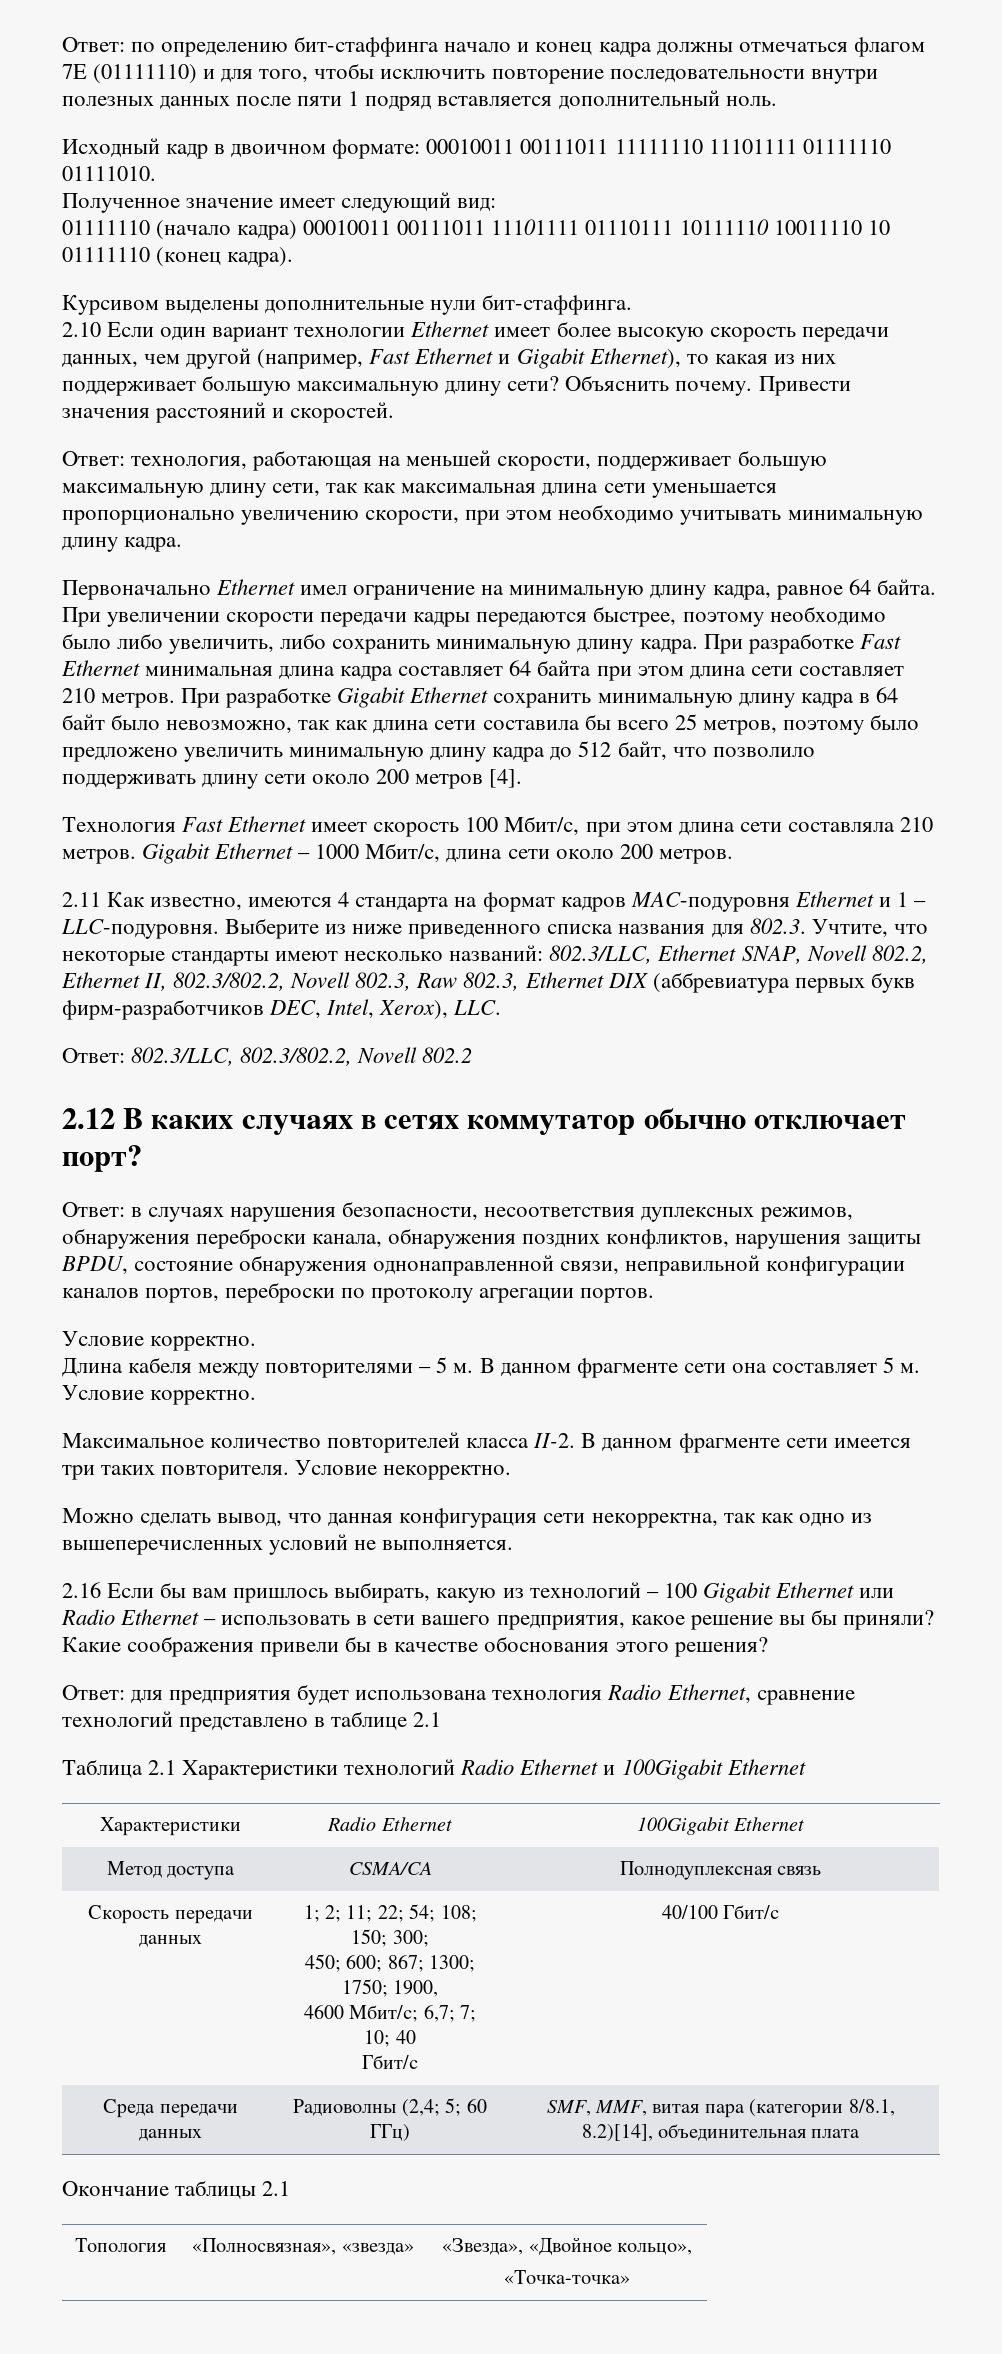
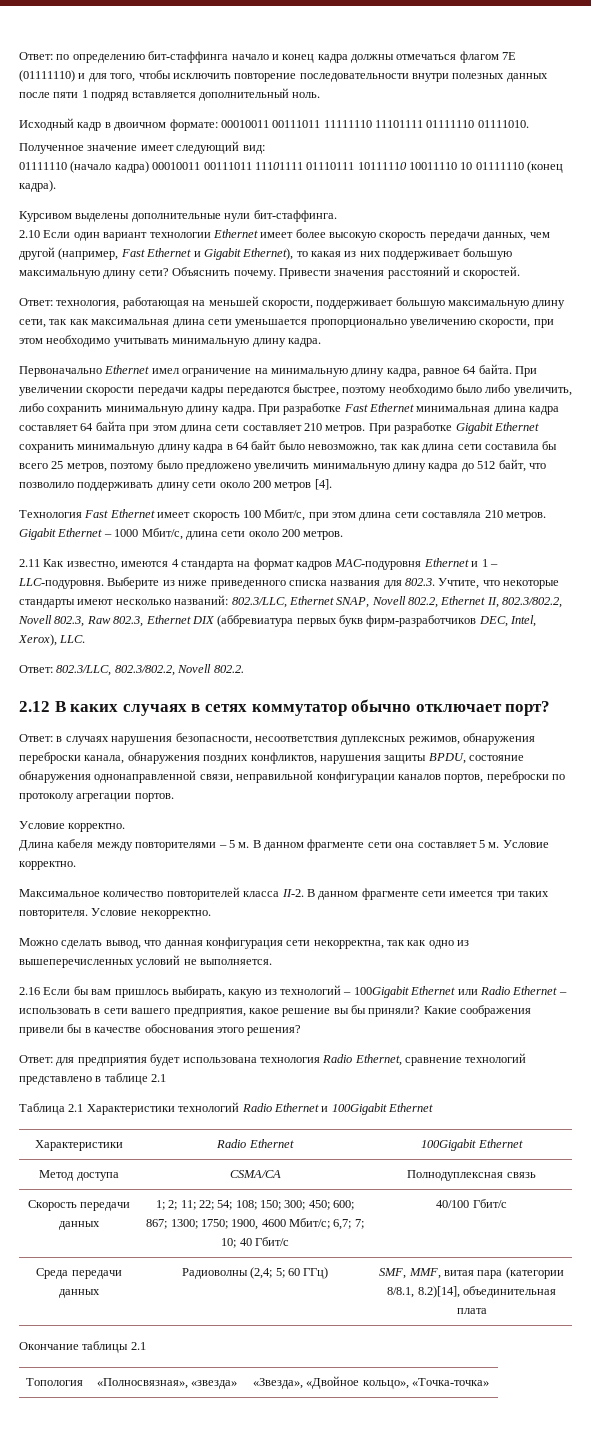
- Ответ: 802.3/LLC, 802.3/802.2, Novell 802.2
+ Ответ: 802.3/LLC, 802.3/802.2, Novell 802.2.
- 2.16 Если бы вам пришлось выбирать, какую из технологий – 100 Gigabit Ethernet или Radio Ethernet – использовать в сети вашего предприятия, какое решение вы бы приняли?
+ 2.16 Если бы вам пришлось выбирать, какую из технологий – 100Gigabit Ethernet или Radio Ethernet – использовать в сети вашего предприятия, какое решение вы бы приняли?
- Скорость передачи данных | 1; 2; 11; 22; 54; 108; 150; 300;
- 450; 600; 867; 1300; 1750; 1900,
- 4600 Мбит/с; 6,7; 7; 10; 40
- Гбит/с | 40/100 Гбит/с
+ Скорость передачи данных | 1; 2; 11; 22; 54; 108; 150; 300; 450; 600; 867; 1300; 1750; 1900, 4600 Мбит/с; 6,7; 7; 10; 40 Гбит/с | 40/100 Гбит/с
- Топология | «Полносвязная», «звезда» | «Звезда», «Двойное кольцо»,
- «Точка-точка»
+ Топология | «Полносвязная», «звезда» | «Звезда», «Двойное кольцо», «Точка-точка»

